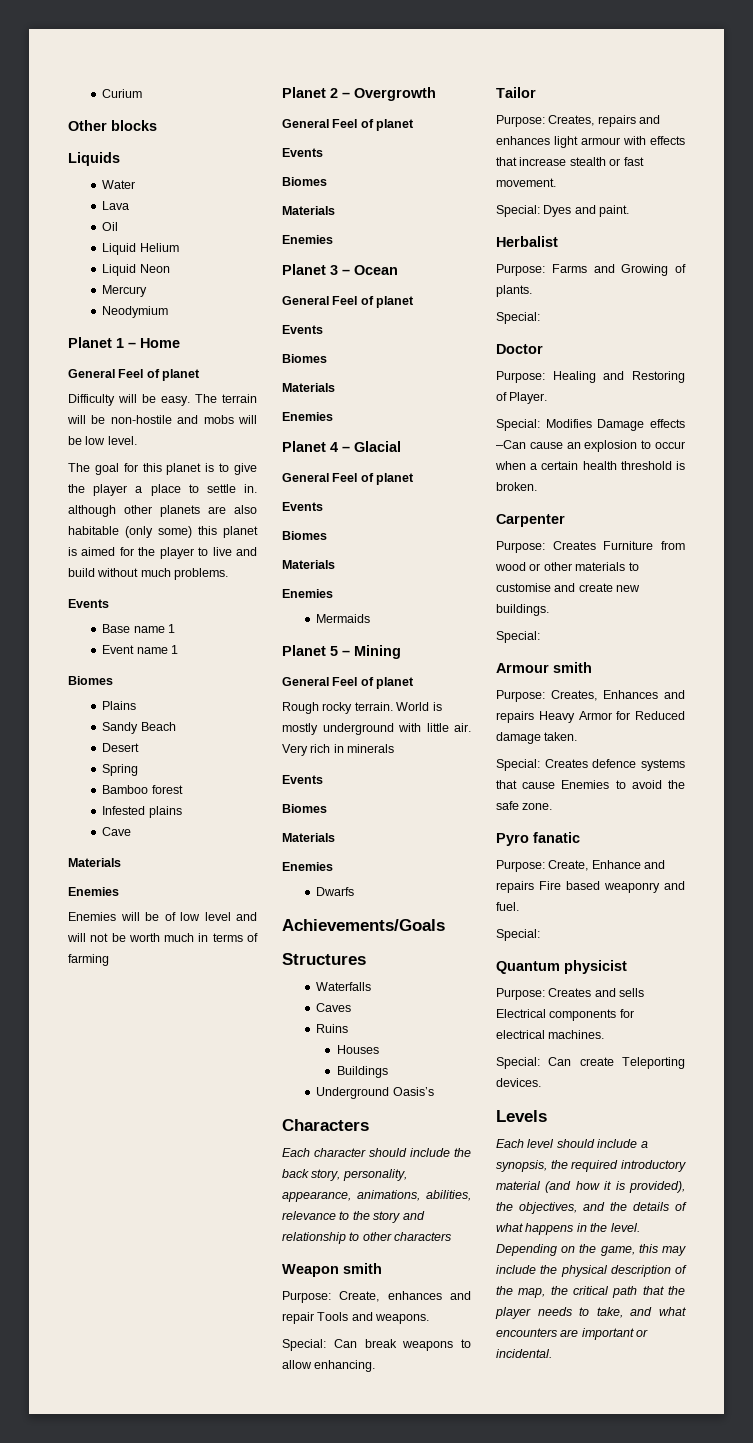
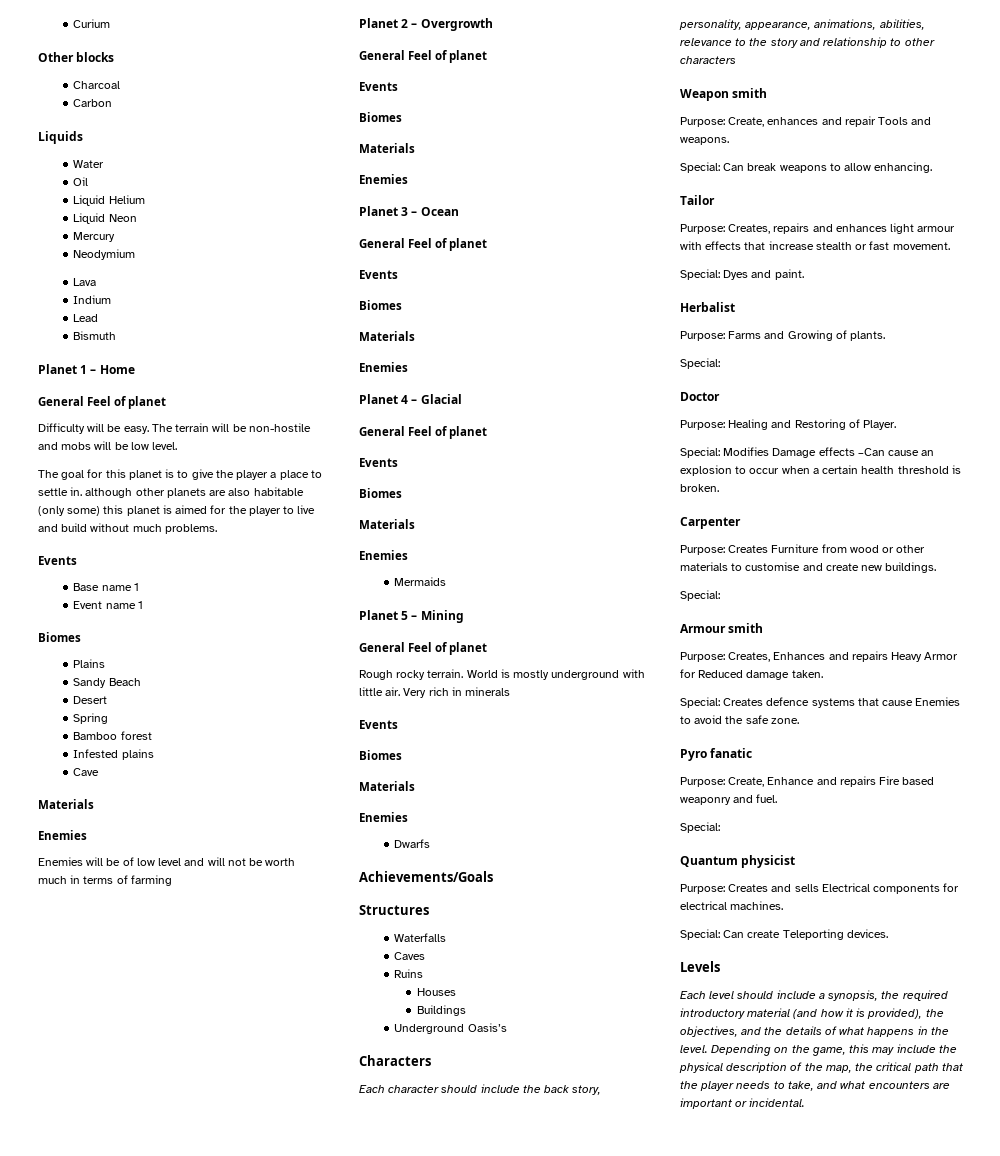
+ Charcoal
+ Carbon
- Lava
+ Lava
+ Indium
+ Lead
+ Bismuth

